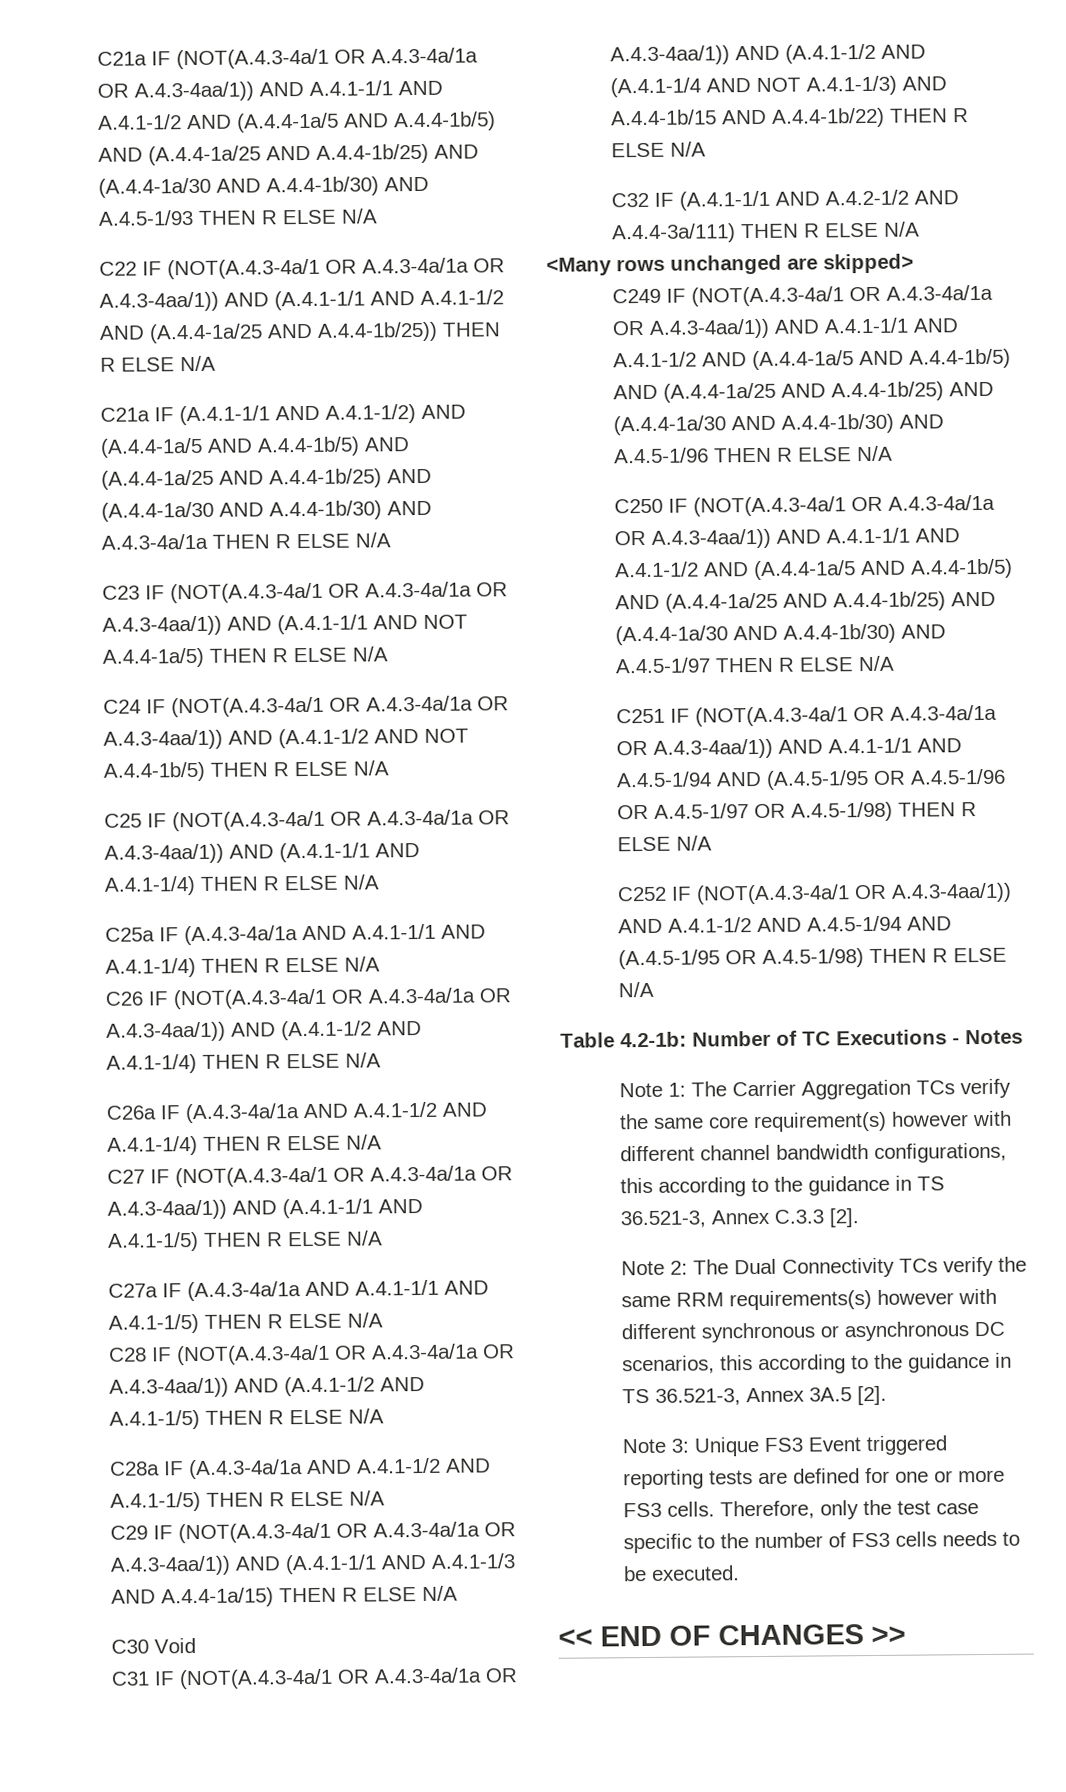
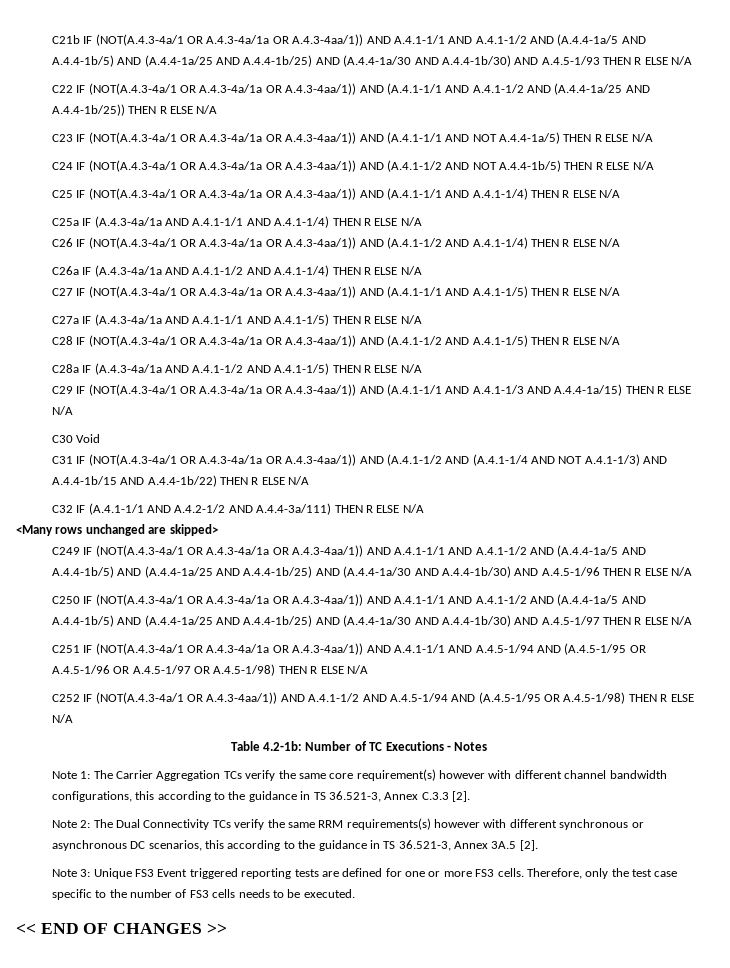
- C21a IF (NOT(A.4.3-4a/1 OR A.4.3-4a/1a OR A.4.3-4aa/1)) AND A.4.1-1/1 AND A.4.1-1/2 AND (A.4.4-1a/5 AND A.4.4-1b/5) AND (A.4.4-1a/25 AND A.4.4-1b/25) AND (A.4.4-1a/30 AND A.4.4-1b/30) AND A.4.5-1/93 THEN R ELSE N/A
+ C21b IF (NOT(A.4.3-4a/1 OR A.4.3-4a/1a OR A.4.3-4aa/1)) AND A.4.1-1/1 AND A.4.1-1/2 AND (A.4.4-1a/5 AND A.4.4-1b/5) AND (A.4.4-1a/25 AND A.4.4-1b/25) AND (A.4.4-1a/30 AND A.4.4-1b/30) AND A.4.5-1/93 THEN R ELSE N/A
- C21a IF (A.4.1-1/1 AND A.4.1-1/2) AND (A.4.4-1a/5 AND A.4.4-1b/5) AND (A.4.4-1a/25 AND A.4.4-1b/25) AND (A.4.4-1a/30 AND A.4.4-1b/30) AND A.4.3-4a/1a THEN R ELSE N/A

